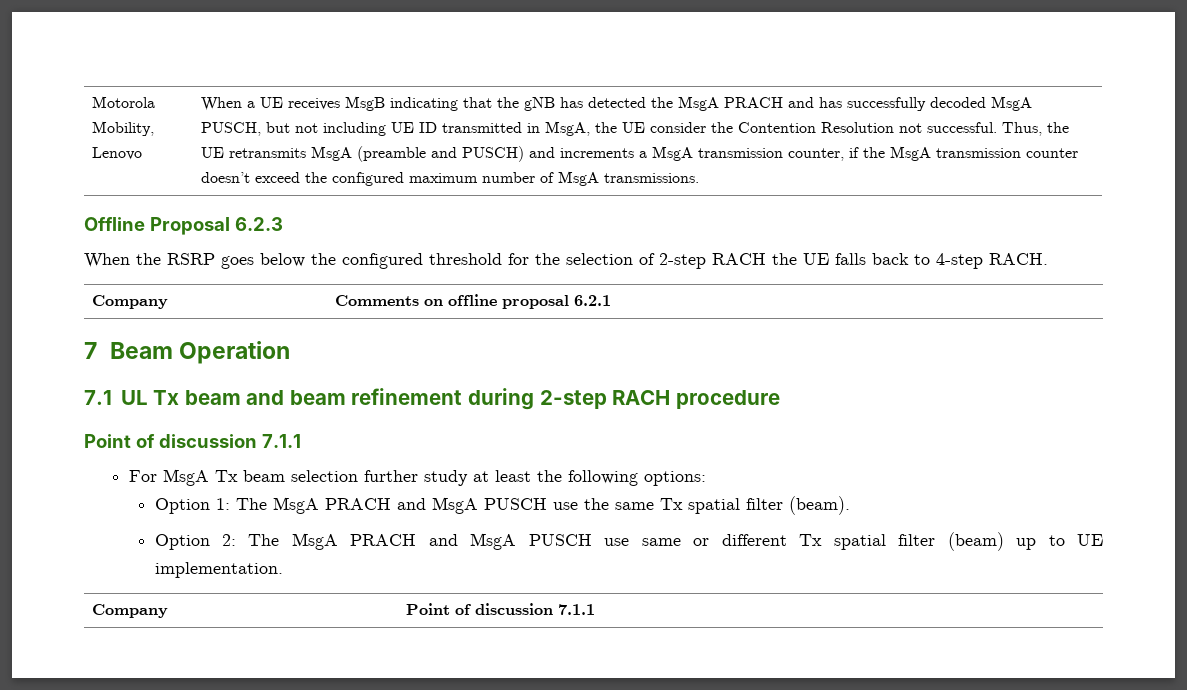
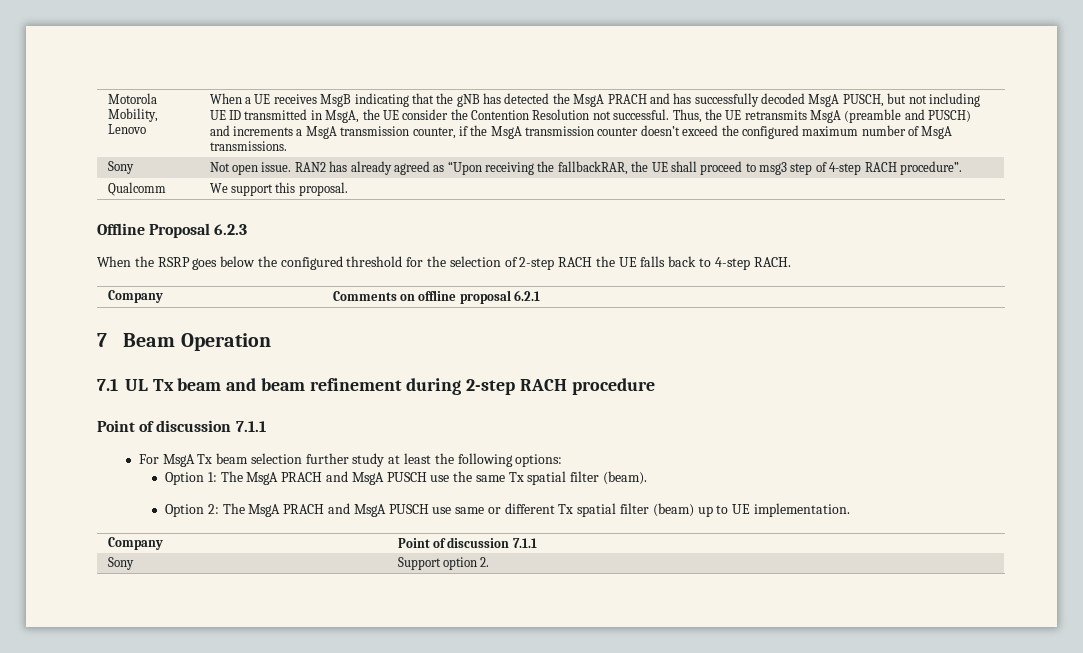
+ Sony | Not open issue. RAN2 has already agreed as “Upon receiving the fallbackRAR, the UE shall proceed to msg3 step of 4-step RACH procedure”.
+ Qualcomm | We support this proposal.
+ Sony | Support option 2.

